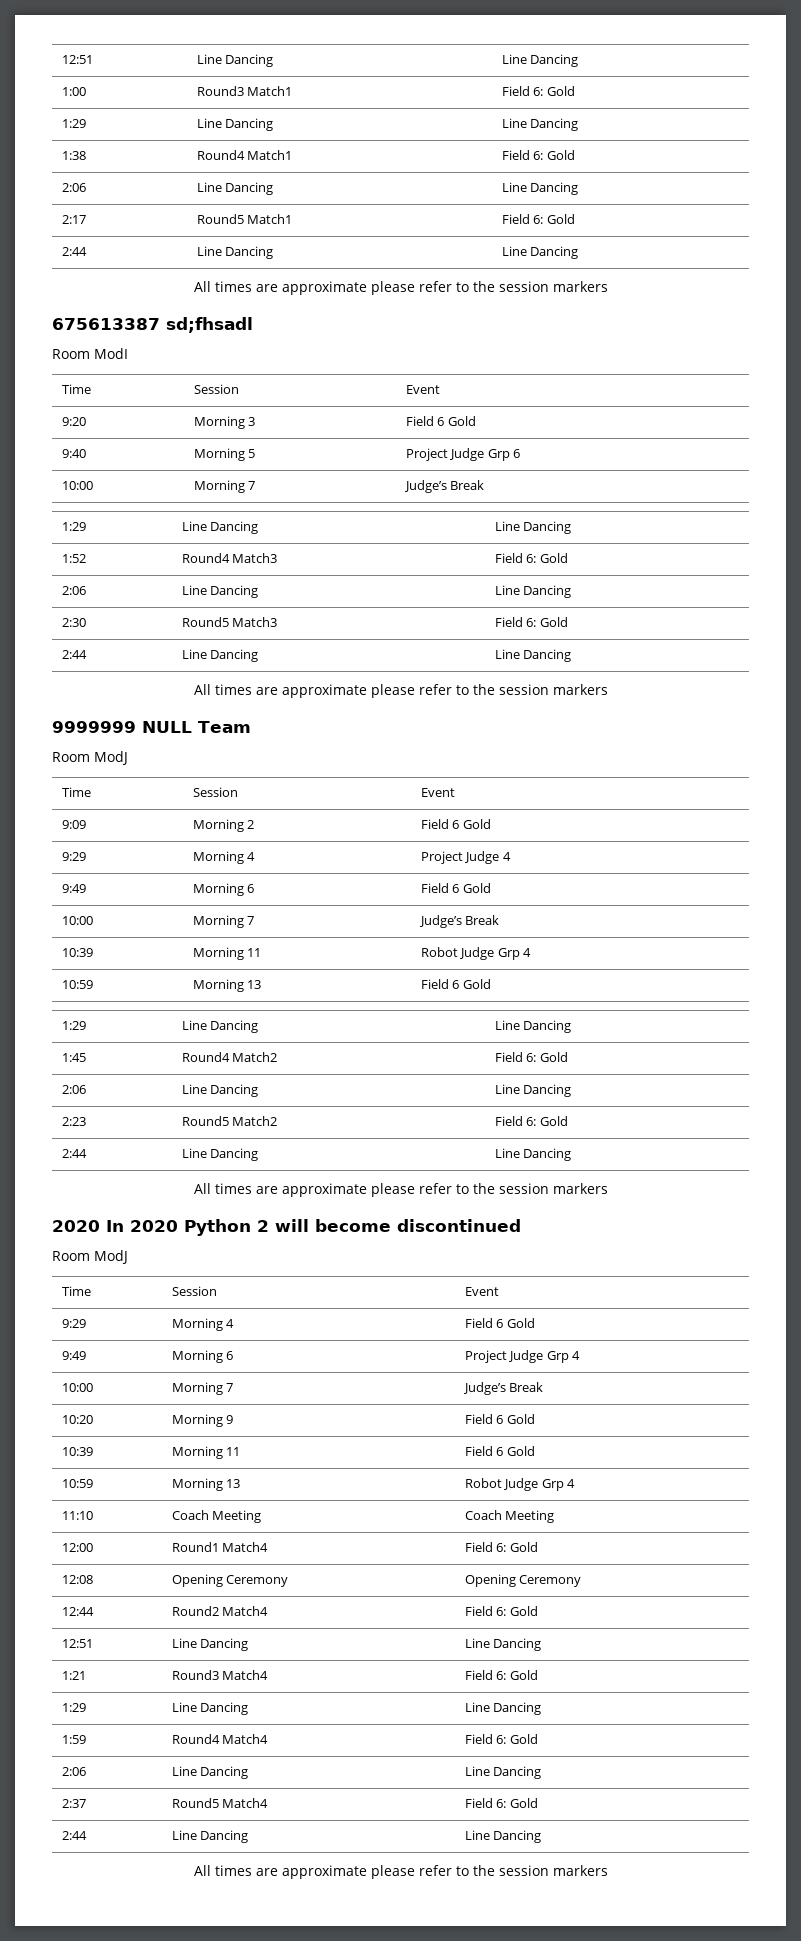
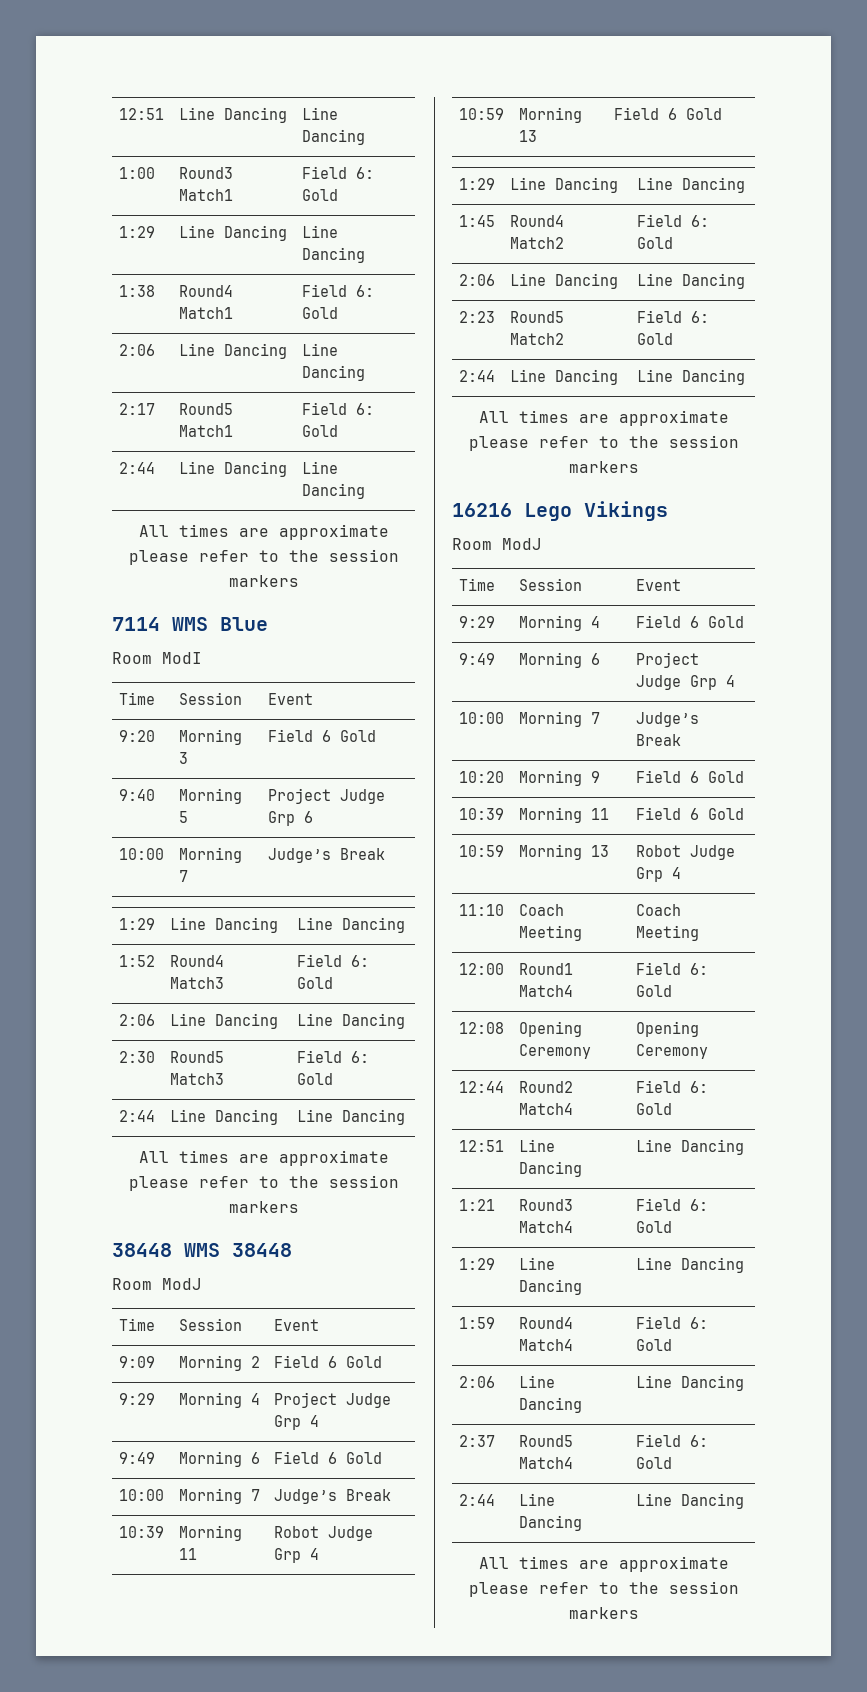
- 675613387 sd;fhsadl
+ 7114 WMS Blue
- 9999999 NULL Team
+ 38448 WMS 38448
- 9:29 | Morning 4 | Project Judge 4
+ 9:29 | Morning 4 | Project Judge Grp 4
- 2020 In 2020 Python 2 will become discontinued
+ 16216 Lego Vikings

